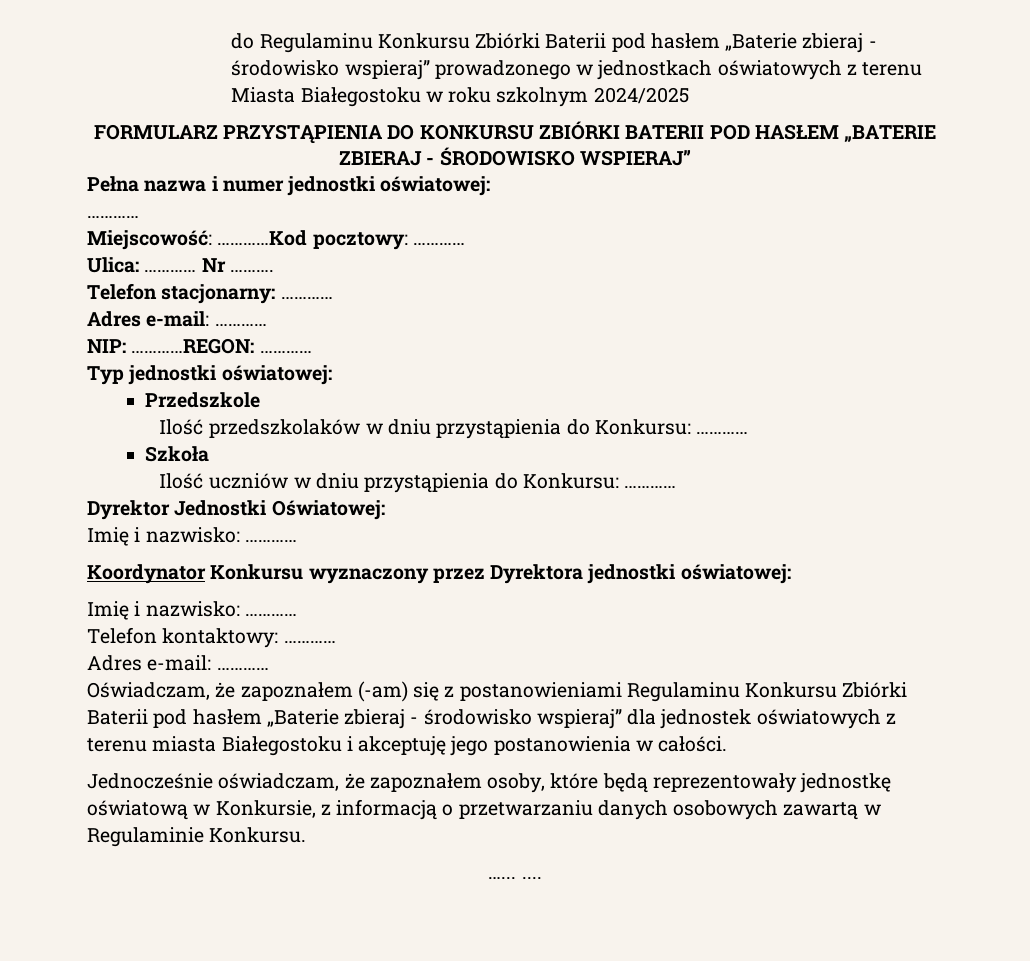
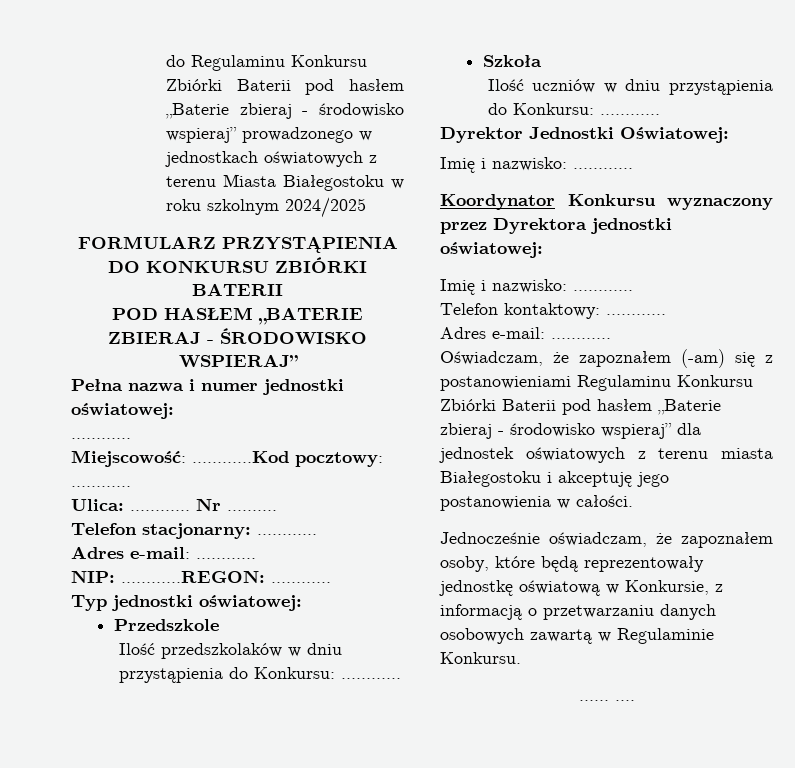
- FORMULARZ PRZYSTĄPIENIA DO KONKURSU ZBIÓRKI BATERII POD HASŁEM „BATERIE ZBIERAJ - ŚRODOWISKO WSPIERAJ”
+ FORMULARZ PRZYSTĄPIENIA DO KONKURSU ZBIÓRKI BATERII
+ POD HASŁEM „BATERIE ZBIERAJ - ŚRODOWISKO WSPIERAJ”

